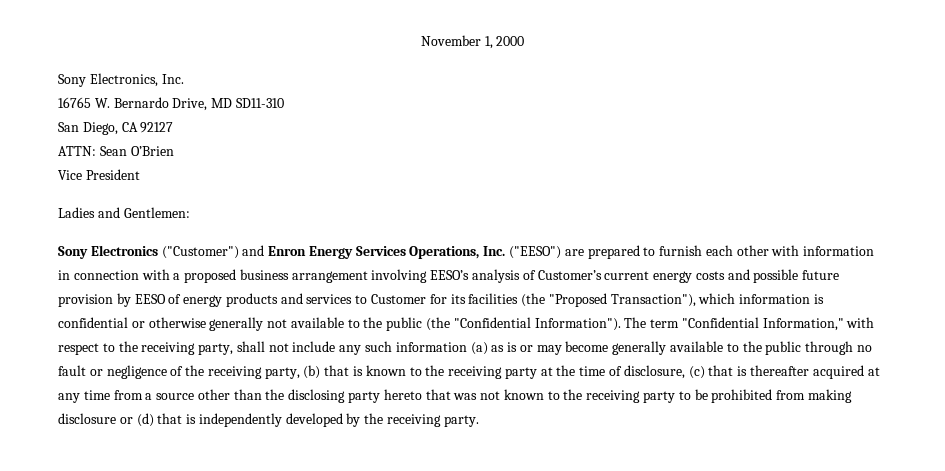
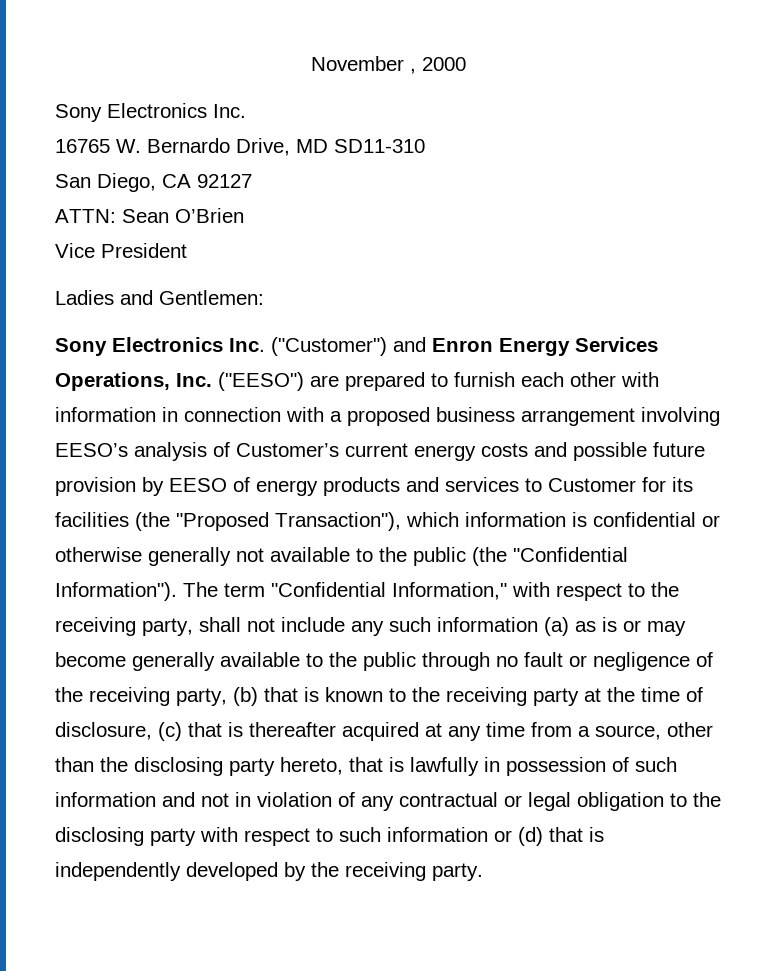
- November 1, 2000
- Sony Electronics, Inc.
+ November , 2000
+ Sony Electronics Inc.
- Sony Electronics ("Customer") and Enron Energy Services Operations, Inc. ("EESO") are prepared to furnish each other with information in connection with a proposed business arrangement involving EESO’s analysis of Customer’s current energy costs and possible future provision by EESO of energy products and services to Customer for its facilities (the "Proposed Transaction"), which information is confidential or otherwise generally not available to the public (the "Confidential Information").
+ Sony Electronics Inc. ("Customer") and Enron Energy Services Operations, Inc. ("EESO") are prepared to furnish each other with information in connection with a proposed business arrangement involving EESO’s analysis of Customer’s current energy costs and possible future provision by EESO of energy products and services to Customer for its facilities (the "Proposed Transaction"), which information is confidential or otherwise generally not available to the public (the "Confidential Information").
- The term "Confidential Information," with respect to the receiving party, shall not include any such information (a) as is or may become generally available to the public through no fault or negligence of the receiving party, (b) that is known to the receiving party at the time of disclosure, (c) that is thereafter acquired at any time from a source other than the disclosing party hereto that was not known to the receiving party to be prohibited from making disclosure or (d) that is independently developed by the receiving party.
+ The term "Confidential Information," with respect to the receiving party, shall not include any such information (a) as is or may become generally available to the public through no fault or negligence of the receiving party, (b) that is known to the receiving party at the time of disclosure, (c) that is thereafter acquired at any time from a source, other than the disclosing party hereto, that is lawfully in possession of such information and not in violation of any contractual or legal obligation to the disclosing party with respect to such information or (d) that is independently developed by the receiving party.

